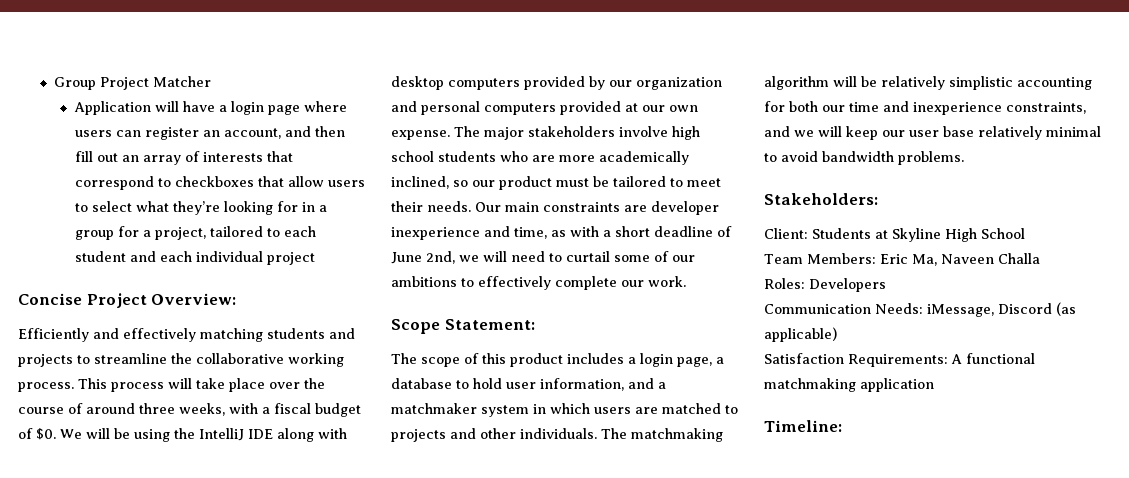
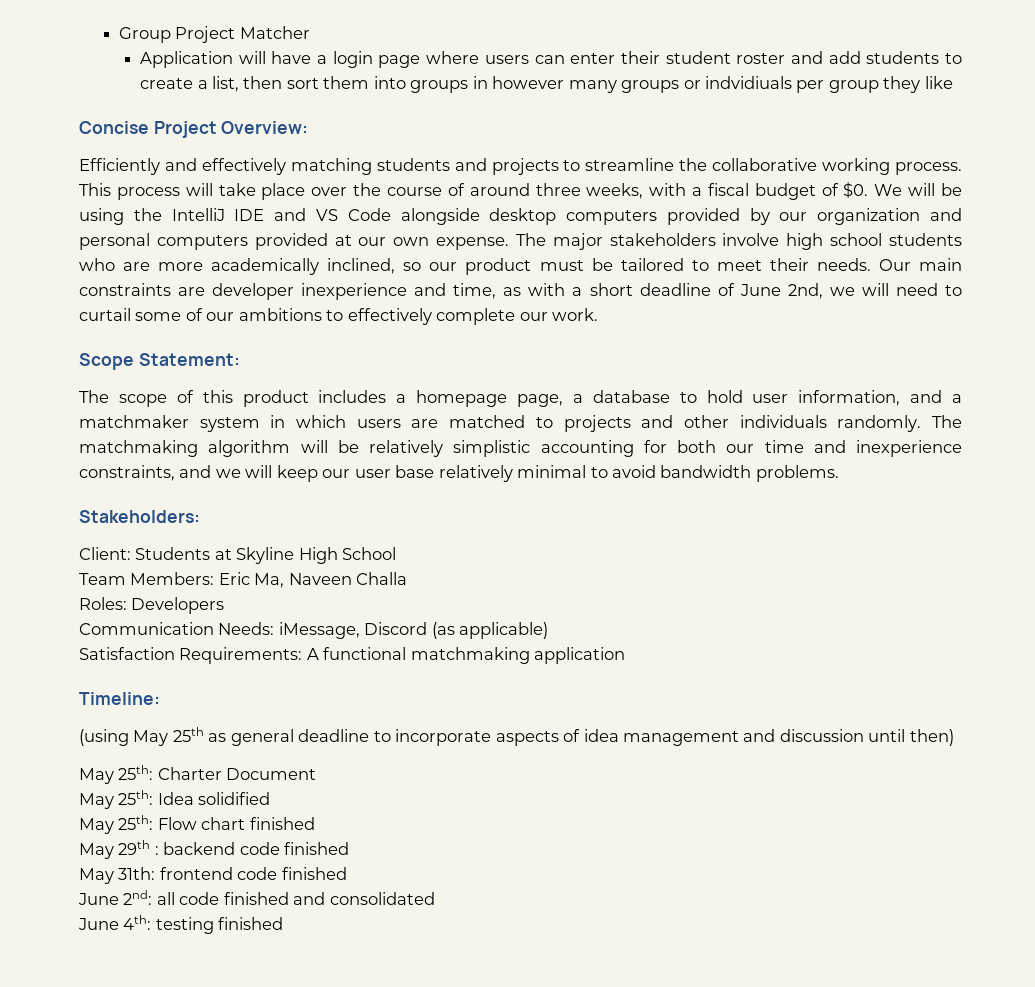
- Application will have a login page where users can register an account, and then fill out an array of interests that correspond to checkboxes that allow users to select what they’re looking for in a group for a project, tailored to each student and each individual project
+ Application will have a login page where users can enter their student roster and add students to create a list, then sort them into groups in however many groups or indvidiuals per group they like
- We will be using the IntelliJ IDE along with desktop computers provided by our organization and personal computers provided at our own expense.
+ We will be using the IntelliJ IDE and VS Code alongside desktop computers provided by our organization and personal computers provided at our own expense.
- The scope of this product includes a login page, a database to hold user information, and a matchmaker system in which users are matched to projects and other individuals.
+ The scope of this product includes a homepage page, a database to hold user information, and a matchmaker system in which users are matched to projects and other individuals randomly.
+ (using May 25th as general deadline to incorporate aspects of idea management and discussion until then)
+ May 25th: Charter Document
+ May 25th: Idea solidified
+ May 25th: Flow chart finished
+ May 29th : backend code finished
+ May 31th: frontend code finished
+ June 2nd: all code finished and consolidated
+ June 4th: testing finished

